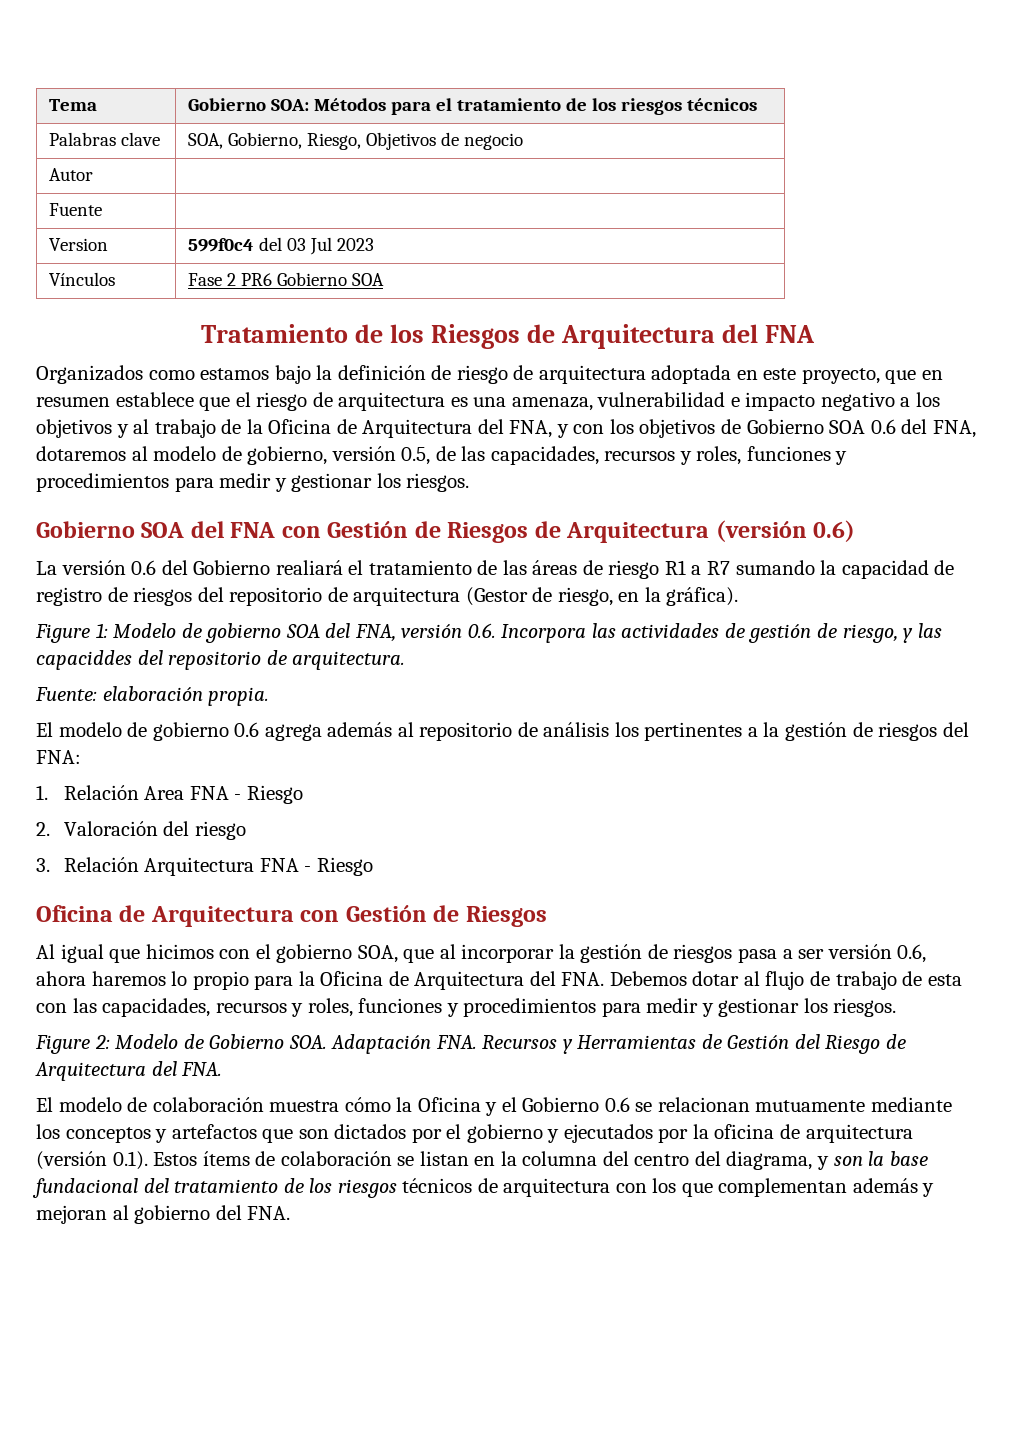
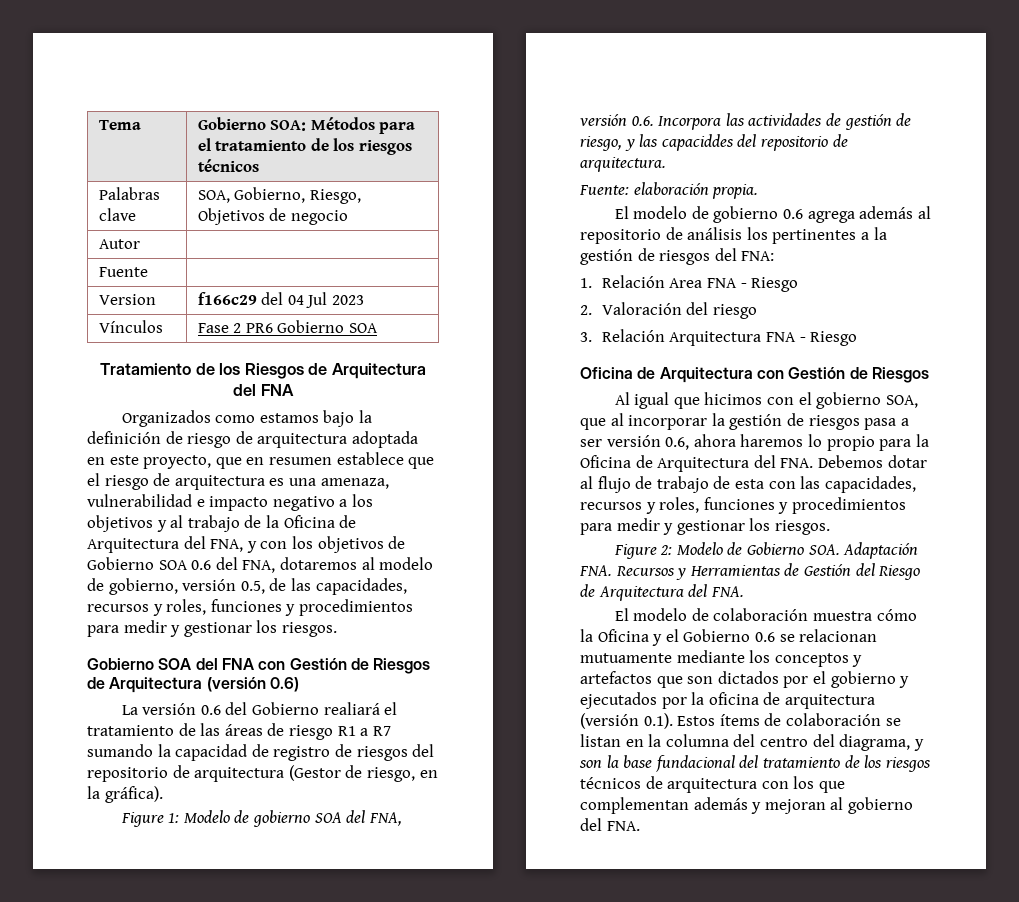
- Version | 599f0c4 del 03 Jul 2023
+ Version | f166c29 del 04 Jul 2023

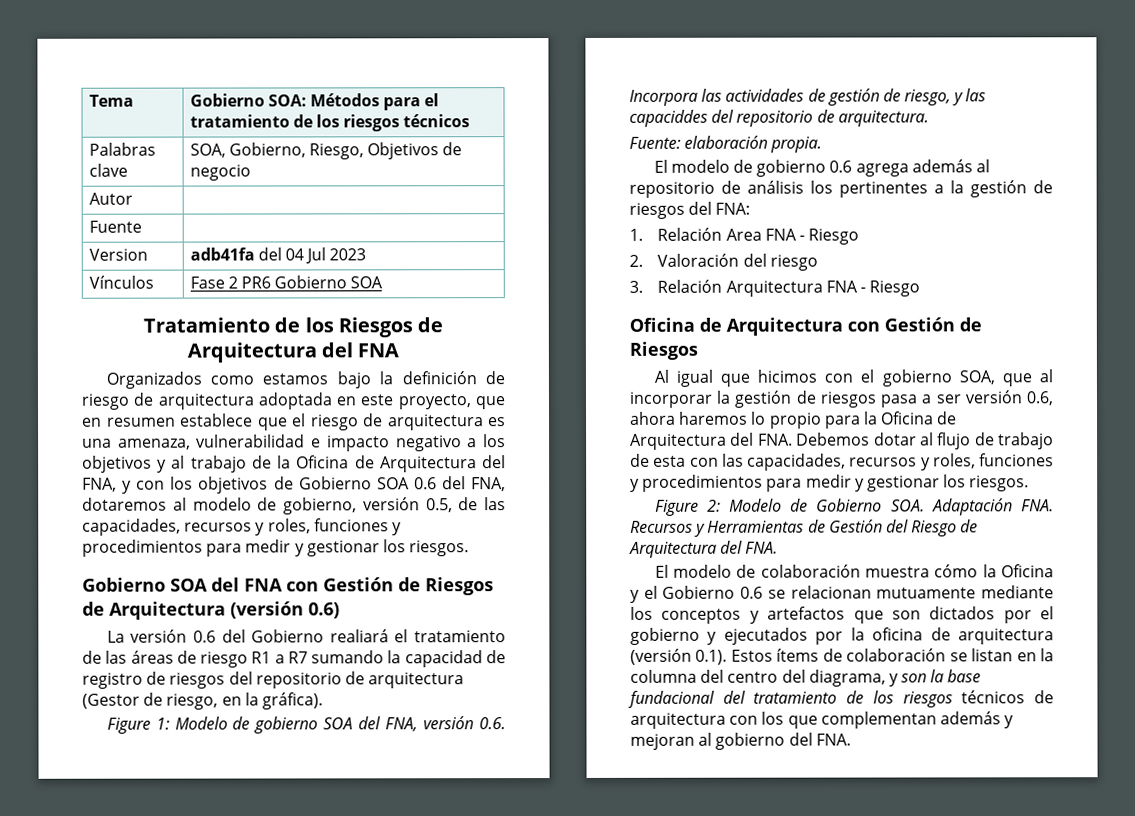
- Version | f166c29 del 04 Jul 2023
+ Version | adb41fa del 04 Jul 2023

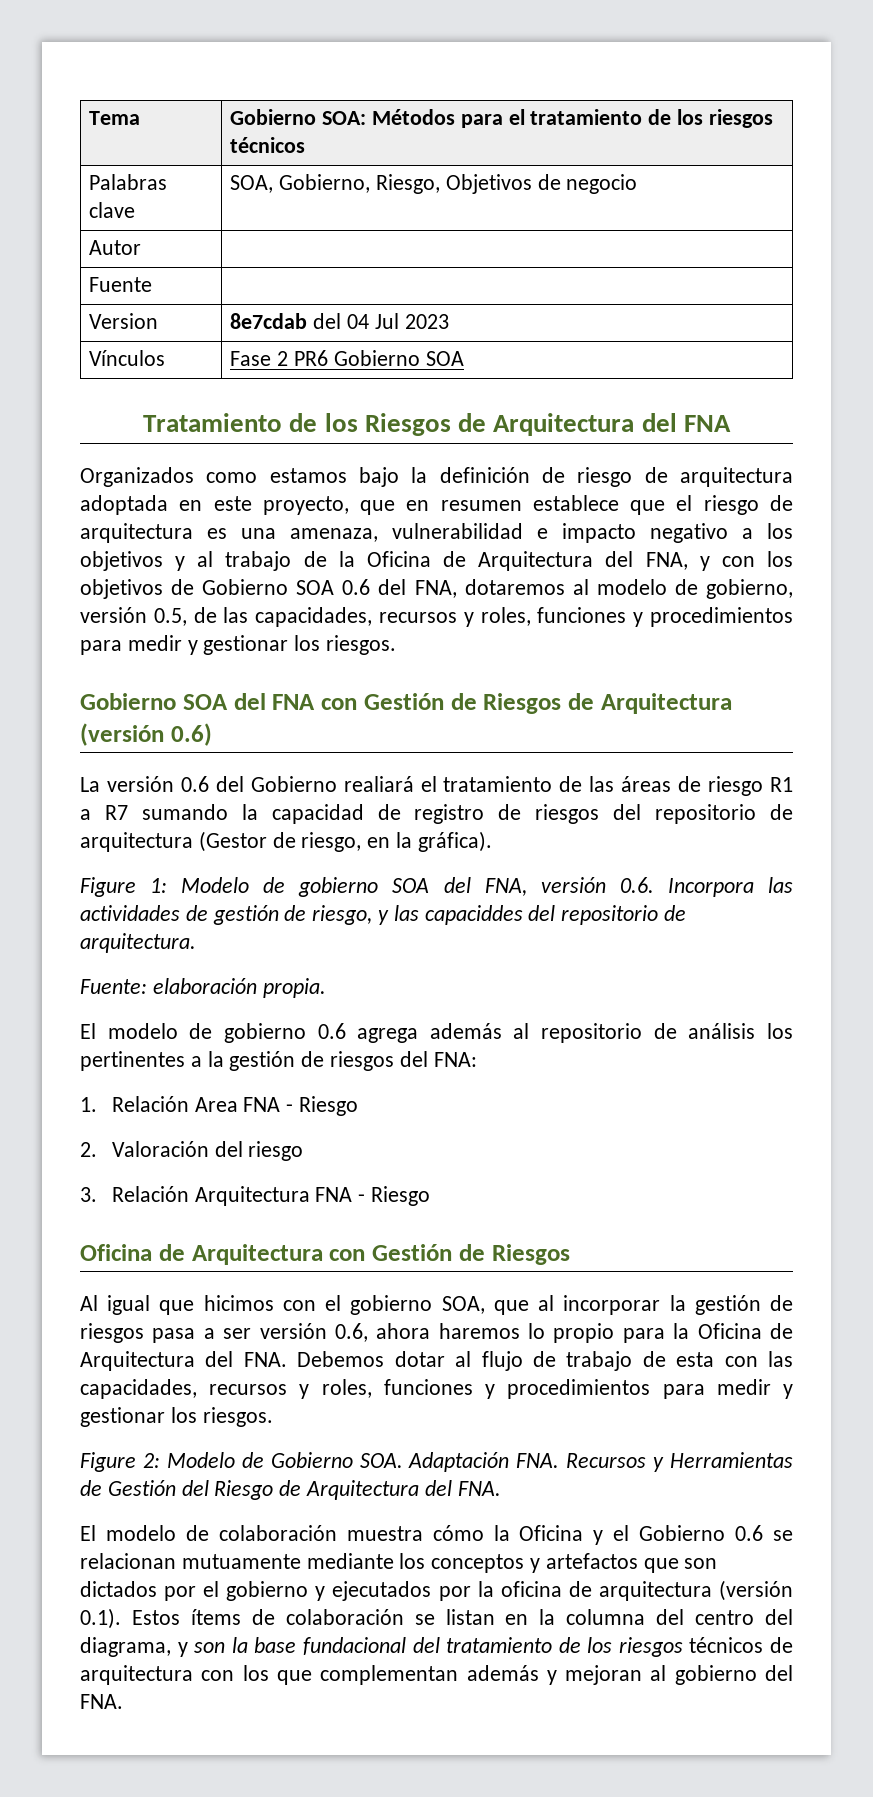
- Version | adb41fa del 04 Jul 2023
+ Version | 8e7cdab del 04 Jul 2023

